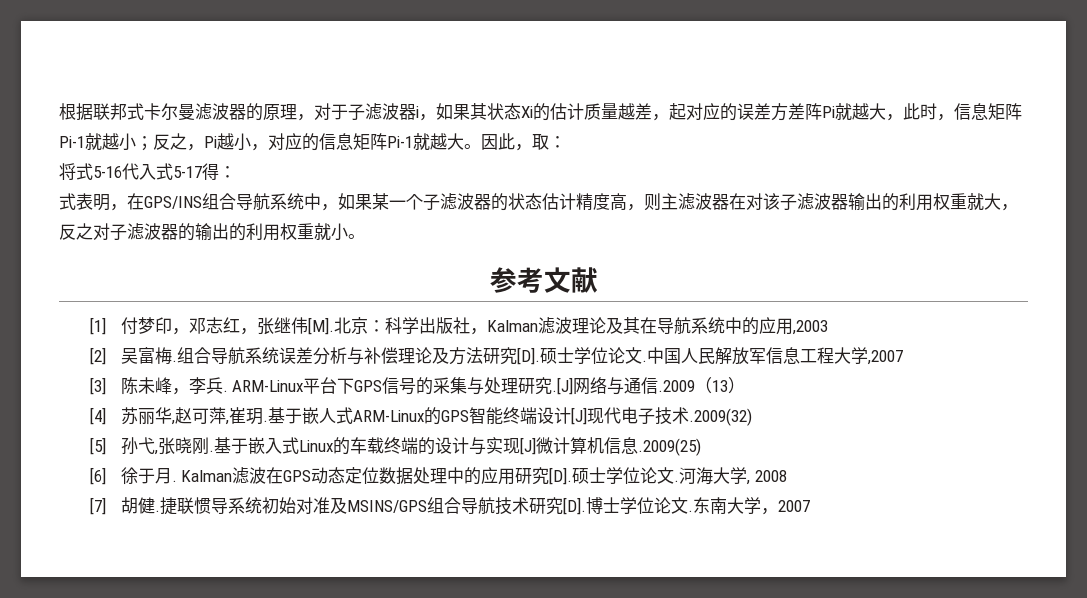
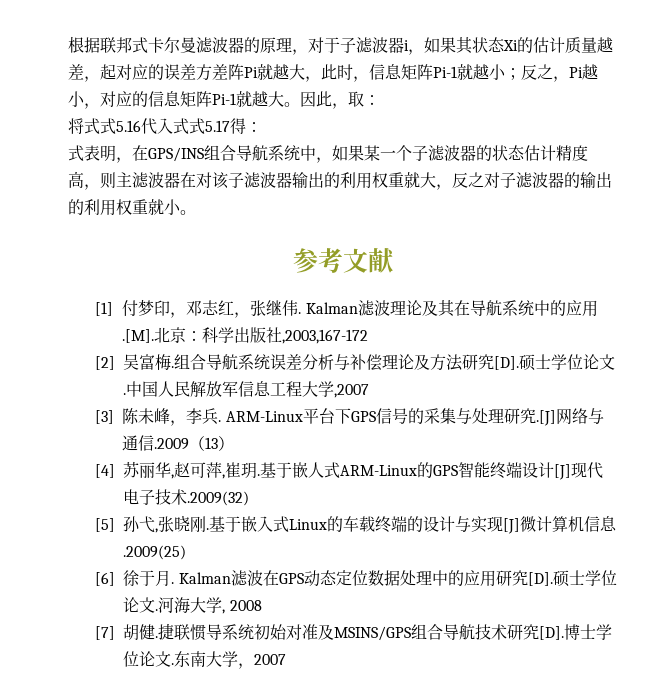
- 将式5-16代入式5-17得：
+ 将式式5.16代入式式5.17得：
- [1]付梦印，邓志红，张继伟[M].北京：科学出版社，Kalman滤波理论及其在导航系统中的应用,2003
+ [1]付梦印，邓志红，张继伟. Kalman滤波理论及其在导航系统中的应用.[M].北京：科学出版社,2003,167-172

